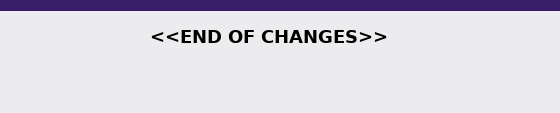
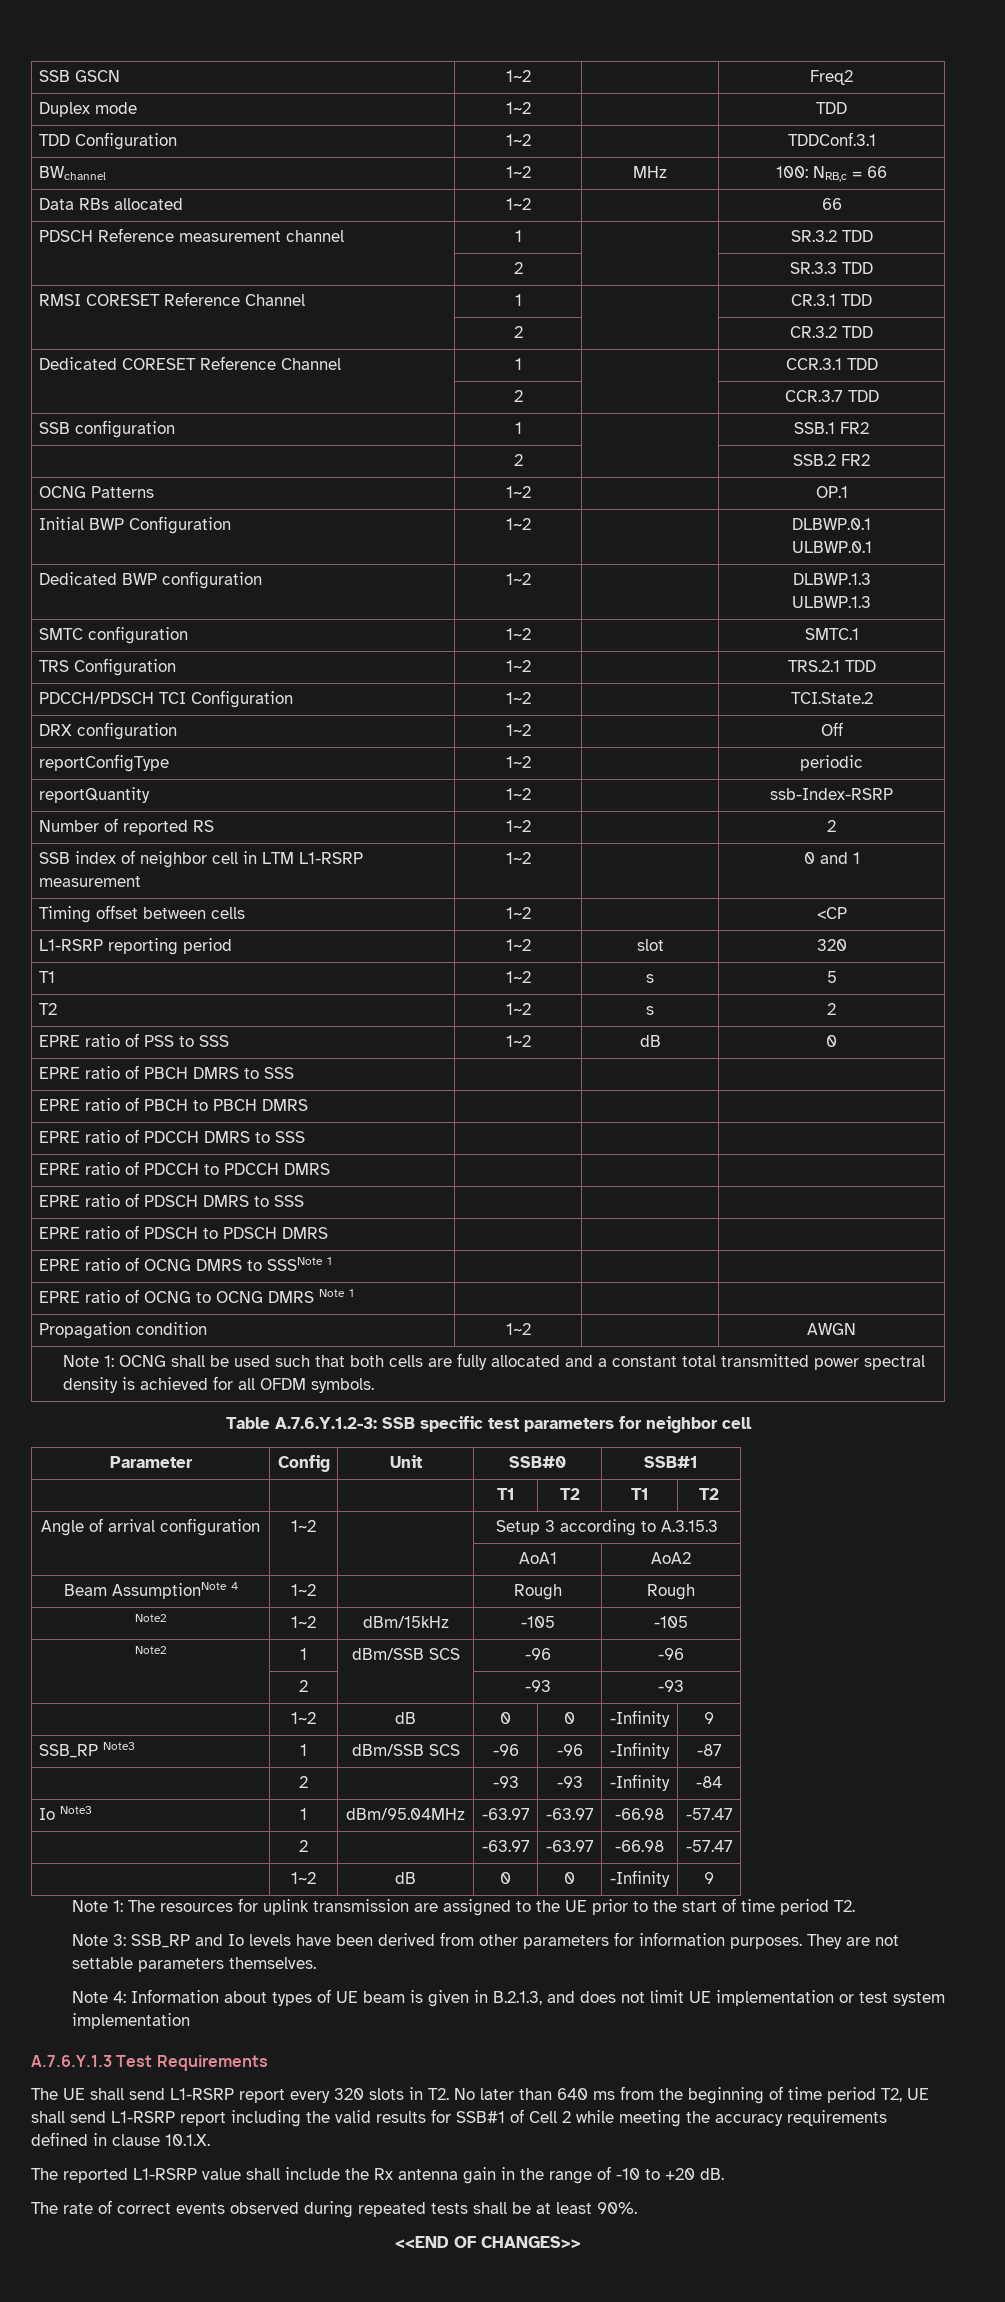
+ SSB GSCN | 1~2 | | Freq2
+ Duplex mode | 1~2 | | TDD
+ TDD Configuration | 1~2 | | TDDConf.3.1
+ BWchannel | 1~2 | MHz | 100: NRB,c = 66
+ Data RBs allocated | 1~2 | | 66
+ PDSCH Reference measurement channel | 1 | | SR.3.2 TDD
+ | 2 | | SR.3.3 TDD
+ RMSI CORESET Reference Channel | 1 | | CR.3.1 TDD
+ | 2 | | CR.3.2 TDD
+ Dedicated CORESET Reference Channel | 1 | | CCR.3.1 TDD
+ | 2 | | CCR.3.7 TDD
+ SSB configuration | 1 | | SSB.1 FR2
+ | 2 | | SSB.2 FR2
+ OCNG Patterns | 1~2 | | OP.1
+ Initial BWP Configuration | 1~2 | | DLBWP.0.1
+ ULBWP.0.1
+ Dedicated BWP configuration | 1~2 | | DLBWP.1.3
+ ULBWP.1.3
+ SMTC configuration | 1~2 | | SMTC.1
+ TRS Configuration | 1~2 | | TRS.2.1 TDD
+ PDCCH/PDSCH TCI Configuration | 1~2 | | TCI.State.2
+ DRX configuration | 1~2 | | Off
+ reportConfigType | 1~2 | | periodic
+ reportQuantity | 1~2 | | ssb-Index-RSRP
+ Number of reported RS | 1~2 | | 2
+ SSB index of neighbor cell in LTM L1-RSRP measurement | 1~2 | | 0 and 1
+ Timing offset between cells | 1~2 | | <CP
+ L1-RSRP reporting period | 1~2 | slot | 320
+ T1 | 1~2 | s | 5
+ T2 | 1~2 | s | 2
+ EPRE ratio of PSS to SSS | 1~2 | dB | 0
+ EPRE ratio of PBCH DMRS to SSS | | |
+ EPRE ratio of PBCH to PBCH DMRS | | |
+ EPRE ratio of PDCCH DMRS to SSS | | |
+ EPRE ratio of PDCCH to PDCCH DMRS | | |
+ EPRE ratio of PDSCH DMRS to SSS | | |
+ EPRE ratio of PDSCH to PDSCH DMRS | | |
+ EPRE ratio of OCNG DMRS to SSSNote 1 | | |
+ EPRE ratio of OCNG to OCNG DMRS Note 1 | | |
+ Propagation condition | 1~2 | | AWGN
+ Note 1: OCNG shall be used such that both cells are fully allocated and a constant total transmitted power spectral density is achieved for all OFDM symbols.
+ Table A.7.6.Y.1.2-3: SSB specific test parameters for neighbor cell
+ Parameter | Config | Unit | SSB#0 | SSB#1
+ | | | T1 | T2 | T1 | T2
+ Angle of arrival configuration | 1~2 | | Setup 3 according to A.3.15.3
+ | | | AoA1 | AoA2
+ Beam AssumptionNote 4 | 1~2 | | Rough | Rough
+ Note2 | 1~2 | dBm/15kHz | -105 | -105
+ Note2 | 1 | dBm/SSB SCS | -96 | -96
+ | 2 | | -93 | -93
+ | 1~2 | dB | 0 | 0 | -Infinity | 9
+ SSB_RP Note3 | 1 | dBm/SSB SCS | -96 | -96 | -Infinity | -87
+ | 2 | | -93 | -93 | -Infinity | -84
+ Io Note3 | 1 | dBm/95.04MHz | -63.97 | -63.97 | -66.98 | -57.47
+ | 2 | | -63.97 | -63.97 | -66.98 | -57.47
+ | 1~2 | dB | 0 | 0 | -Infinity | 9
+ Note 1: The resources for uplink transmission are assigned to the UE prior to the start of time period T2.
+ Note 3: SSB_RP and Io levels have been derived from other parameters for information purposes. They are not settable parameters themselves.
+ Note 4: Information about types of UE beam is given in B.2.1.3, and does not limit UE implementation or test system implementation
+ A.7.6.Y.1.3 Test Requirements
+ The UE shall send L1-RSRP report every 320 slots in T2. No later than 640 ms from the beginning of time period T2, UE shall send L1-RSRP report including the valid results for SSB#1 of Cell 2 while meeting the accuracy requirements defined in clause 10.1.X.
+ The reported L1-RSRP value shall include the Rx antenna gain in the range of -10 to +20 dB.
+ The rate of correct events observed during repeated tests shall be at least 90%.

